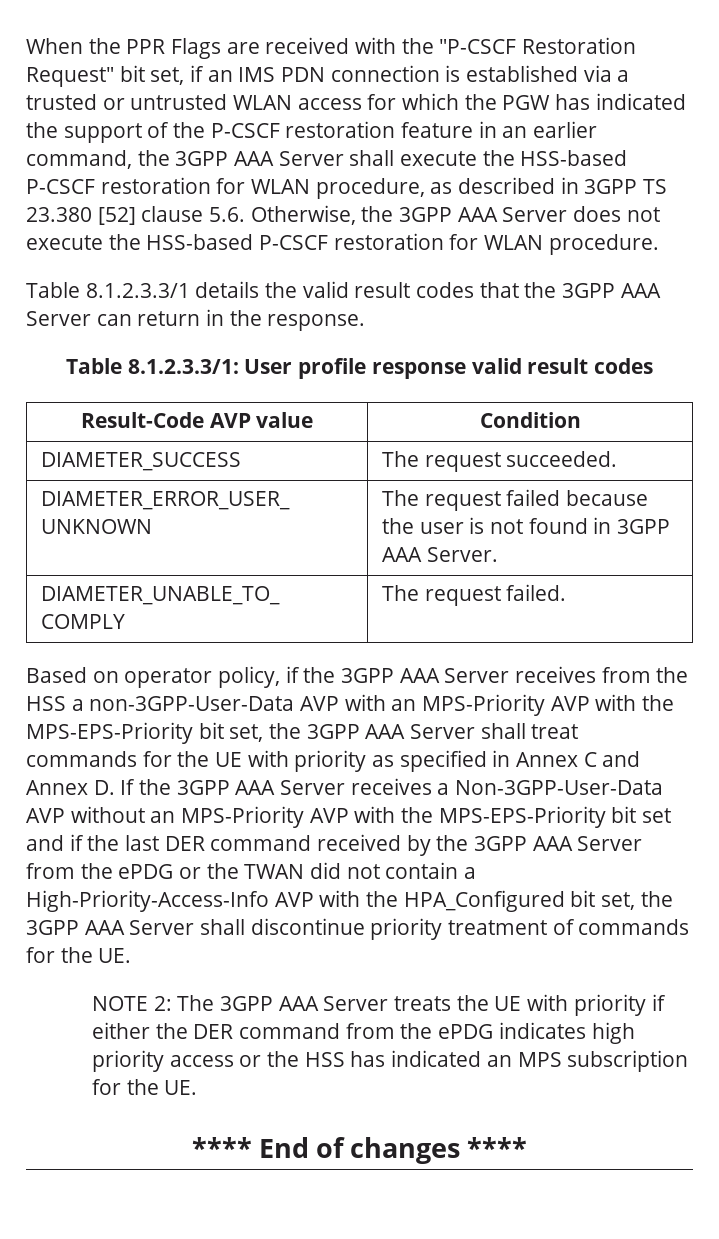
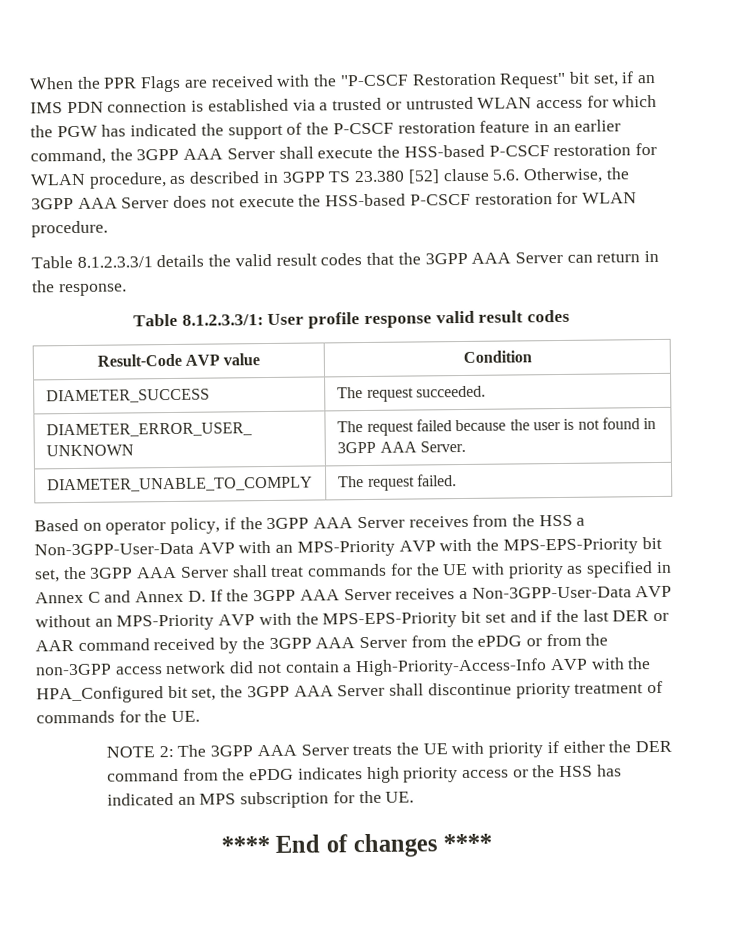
- Based on operator policy, if the 3GPP AAA Server receives from the HSS a non-3GPP-User-Data AVP with an MPS-Priority AVP with the MPS-EPS-Priority bit set, the 3GPP AAA Server shall treat commands for the UE with priority as specified in Annex C and Annex D. If the 3GPP AAA Server receives a Non-3GPP-User-Data AVP without an MPS-Priority AVP with the MPS-EPS-Priority bit set and if the last DER command received by the 3GPP AAA Server from the ePDG or the TWAN did not contain a High-Priority-Access-Info AVP with the HPA_Configured bit set, the 3GPP AAA Server shall discontinue priority treatment of commands for the UE.
+ Based on operator policy, if the 3GPP AAA Server receives from the HSS a Non-3GPP-User-Data AVP with an MPS-Priority AVP with the MPS-EPS-Priority bit set, the 3GPP AAA Server shall treat commands for the UE with priority as specified in Annex C and Annex D. If the 3GPP AAA Server receives a Non-3GPP-User-Data AVP without an MPS-Priority AVP with the MPS-EPS-Priority bit set and if the last DER or AAR command received by the 3GPP AAA Server from the ePDG or from the non-3GPP access network did not contain a High-Priority-Access-Info AVP with the HPA_Configured bit set, the 3GPP AAA Server shall discontinue priority treatment of commands for the UE.

